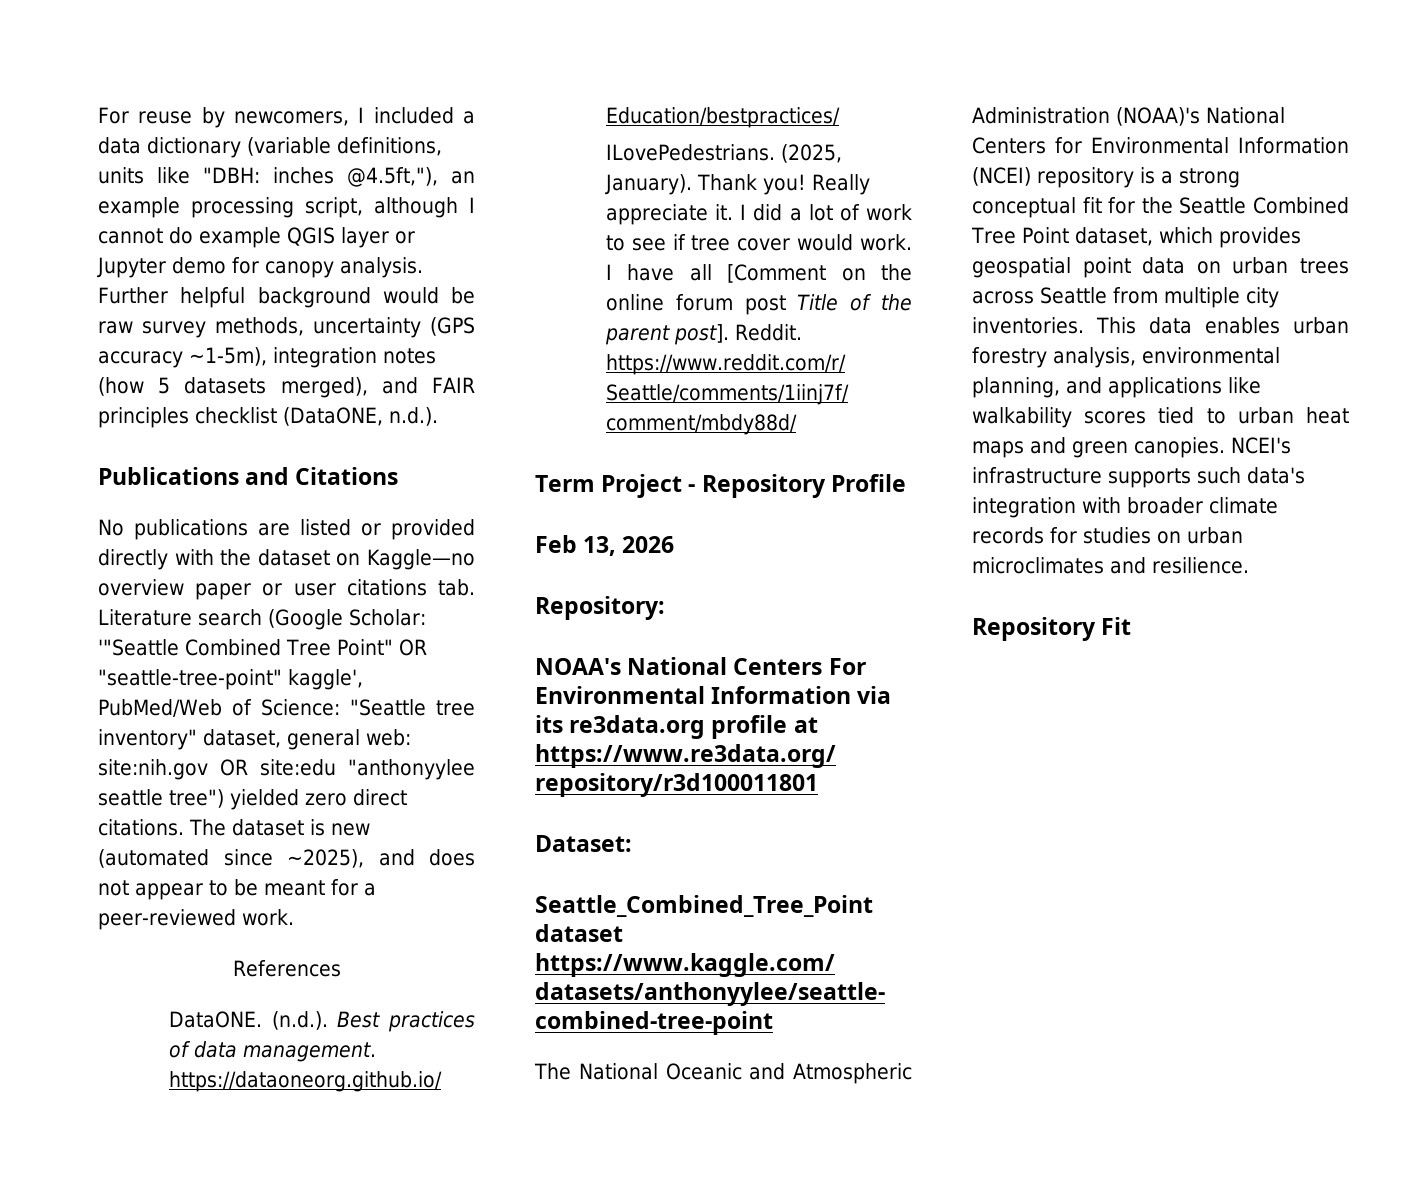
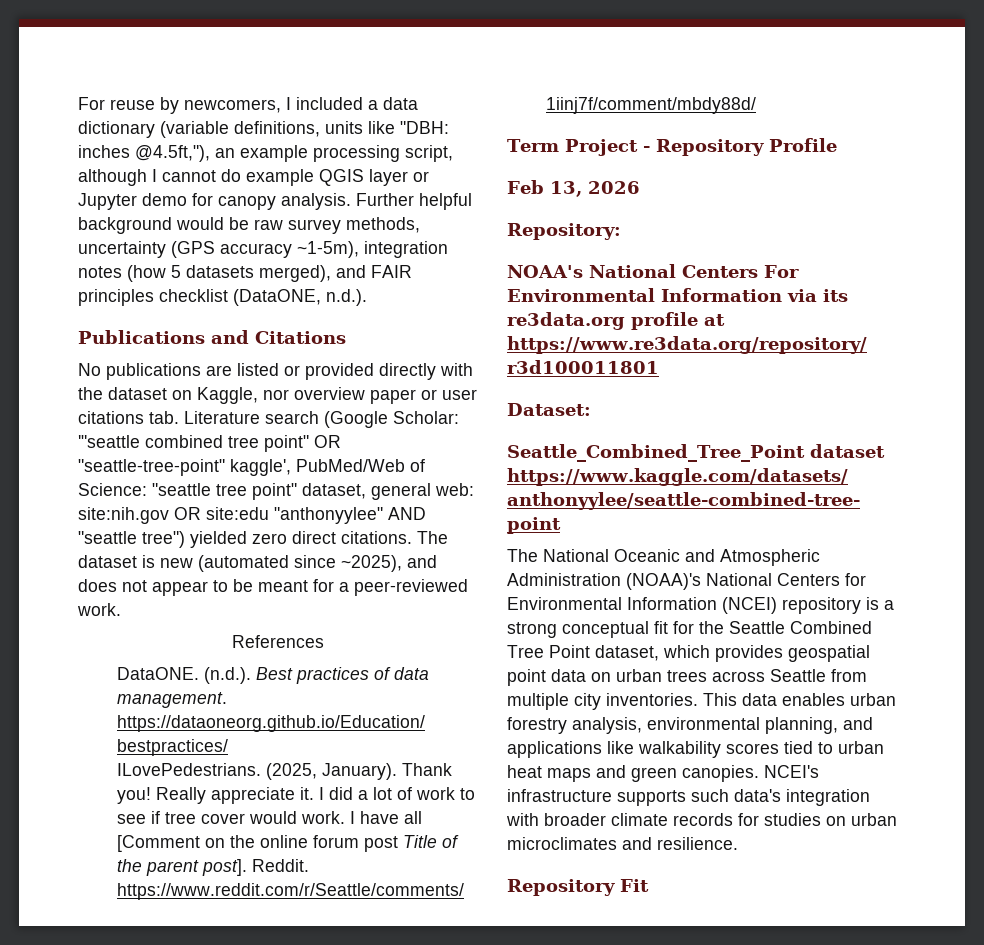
- No publications are listed or provided directly with the dataset on Kaggle—no overview paper or user citations tab. Literature search (Google Scholar: '"Seattle Combined Tree Point" OR "seattle-tree-point" kaggle', PubMed/Web of Science: "Seattle tree inventory" dataset, general web: site:nih.gov OR site:edu "anthonyylee seattle tree") yielded zero direct citations.
+ No publications are listed or provided directly with the dataset on Kaggle, nor overview paper or user citations tab. Literature search (Google Scholar: '"seattle combined tree point" OR "seattle-tree-point" kaggle', PubMed/Web of Science: "seattle tree point" dataset, general web: site:nih.gov OR site:edu "anthonyylee" AND "seattle tree") yielded zero direct citations.

